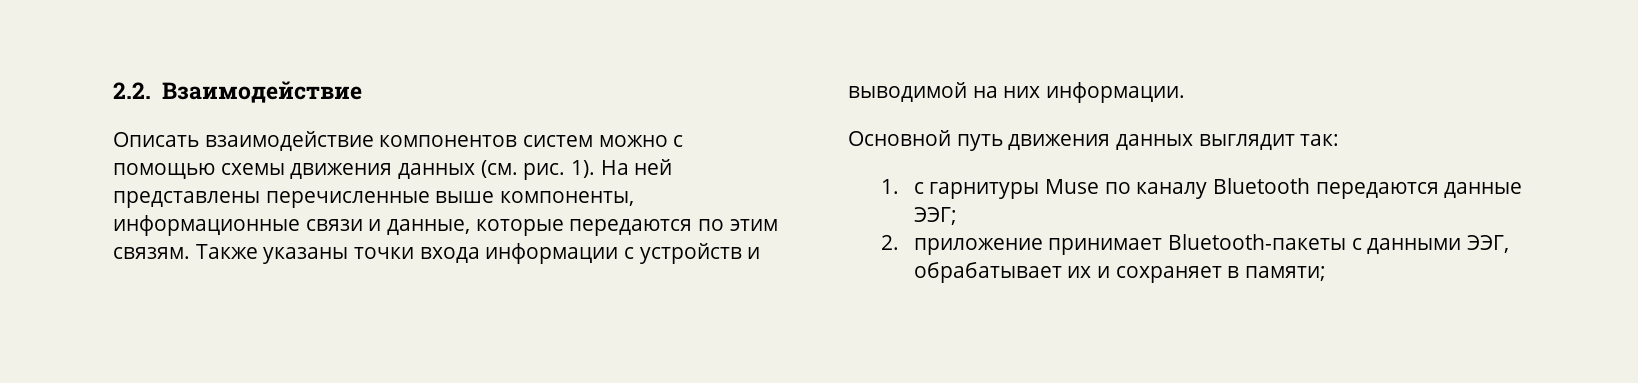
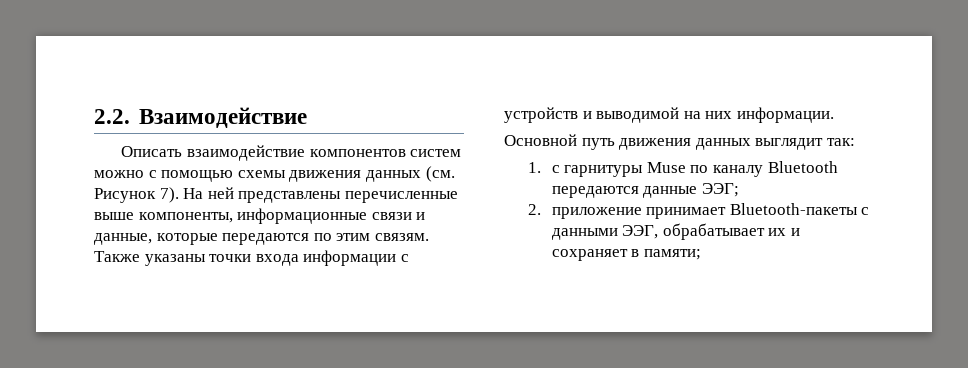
- Описать взаимодействие компонентов систем можно с помощью схемы движения данных (см. рис. 1).
+ Описать взаимодействие компонентов систем можно с помощью схемы движения данных (см. Рисунок 7).

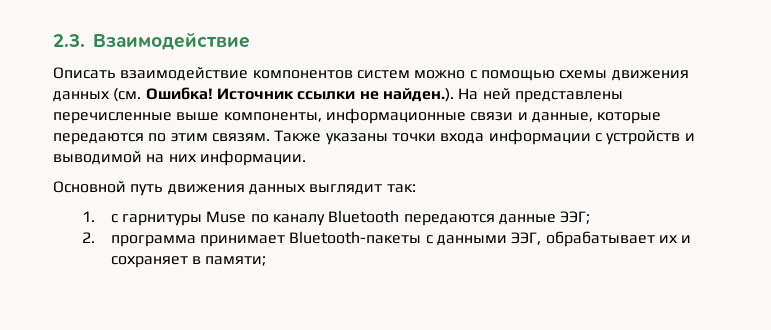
- 2.2. Взаимодействие
+ 2.3. Взаимодействие
- Описать взаимодействие компонентов систем можно с помощью схемы движения данных (см. Рисунок 7). На ней представлены перечисленные выше компоненты, информационные связи и данные, которые передаются по этим связям.
+ Описать взаимодействие компонентов систем можно с помощью схемы движения данных (см. Ошибка! Источник ссылки не найден.). На ней представлены перечисленные выше компоненты, информационные связи и данные, которые передаются по этим связям.
- 2. приложение принимает Bluetooth-пакеты с данными ЭЭГ, обрабатывает их и сохраняет в памяти;
+ 2. программа принимает Bluetooth-пакеты с данными ЭЭГ, обрабатывает их и сохраняет в памяти;

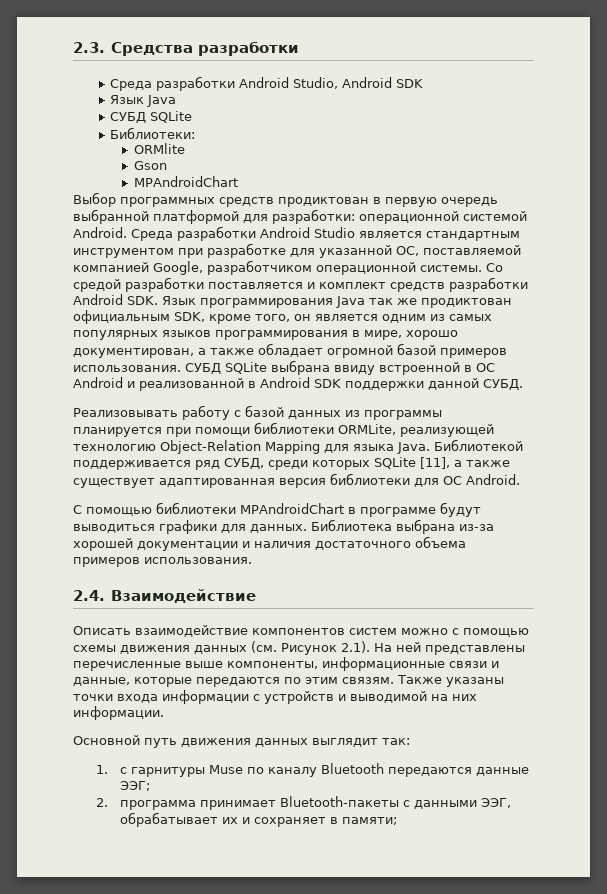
- 2.3. Взаимодействие
+ 2.3. Средства разработки
+ Среда разработки Android Studio, Android SDK
+ Язык Java
+ СУБД SQLite
+ Библиотеки:
+ ORMlite
+ Gson
+ MPAndroidChart
+ Выбор программных средств продиктован в первую очередь выбранной платформой для разработки: операционной системой Android. Среда разработки Android Studio является стандартным инструментом при разработке для указанной ОС, поставляемой компанией Google, разработчиком операционной системы. Со средой разработки поставляется и комплект средств разработки Android SDK. Язык программирования Java так же продиктован официальным SDK, кроме того, он является одним из самых популярных языков программирования в мире, хорошо документирован, а также обладает огромной базой примеров использования. СУБД SQLite выбрана ввиду встроенной в ОС Android и реализованной в Android SDK поддержки данной СУБД.
+ Реализовывать работу с базой данных из программы планируется при помощи библиотеки ORMLite, реализующей технологию Object-Relation Mapping для языка Java. Библиотекой поддерживается ряд СУБД, среди которых SQLite [11], а также существует адаптированная версия библиотеки для ОС Android.
+ С помощью библиотеки MPAndroidChart в программе будут выводиться графики для данных. Библиотека выбрана из-за хорошей документации и наличия достаточного объема примеров использования.
+ 2.4. Взаимодействие
- Описать взаимодействие компонентов систем можно с помощью схемы движения данных (см. Ошибка! Источник ссылки не найден.). На ней представлены перечисленные выше компоненты, информационные связи и данные, которые передаются по этим связям.
+ Описать взаимодействие компонентов систем можно с помощью схемы движения данных (см. Рисунок 2.1). На ней представлены перечисленные выше компоненты, информационные связи и данные, которые передаются по этим связям.

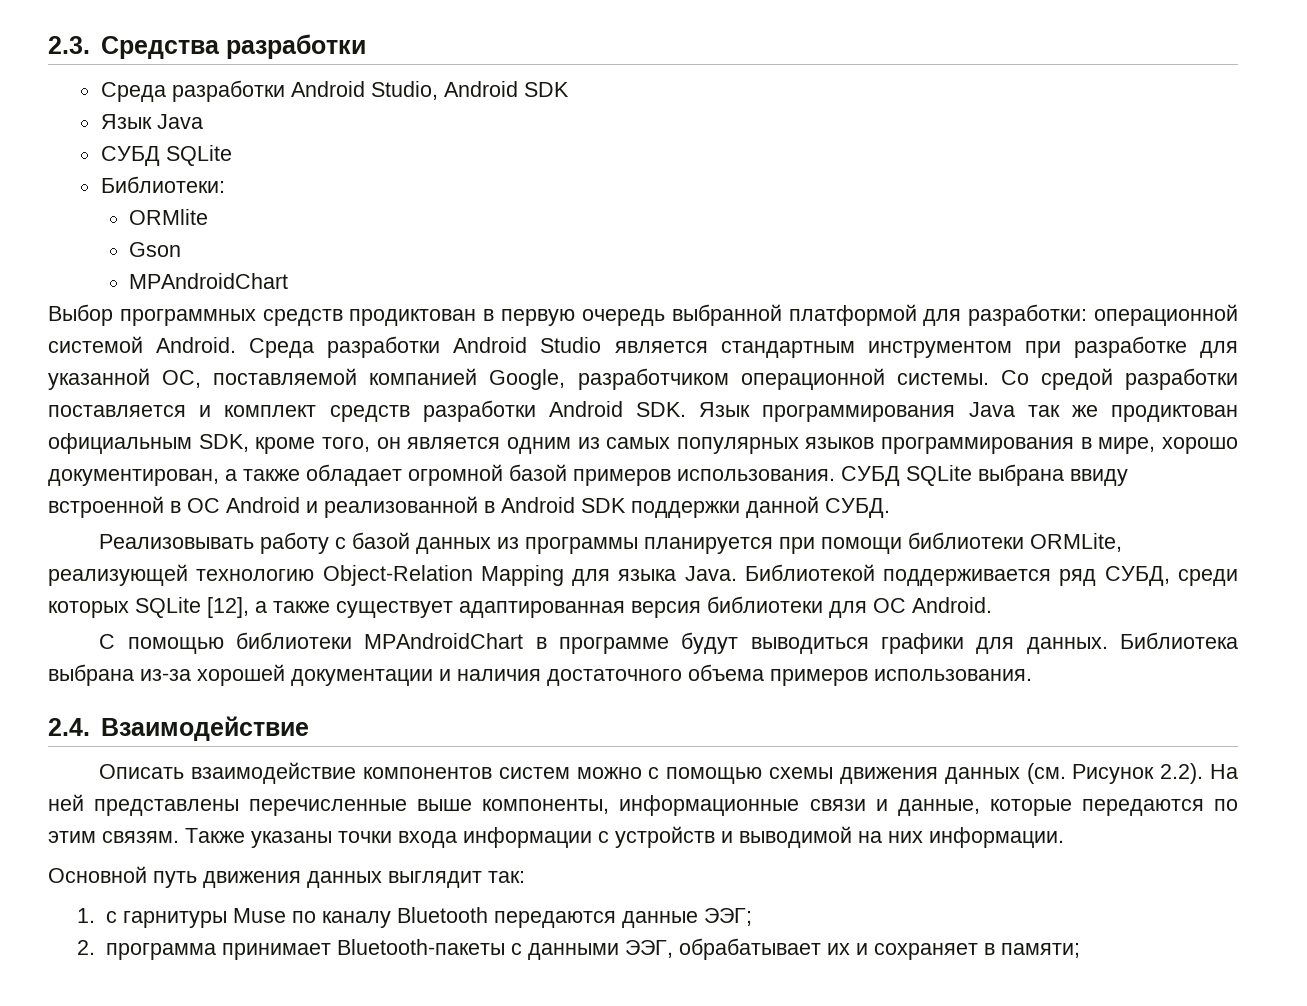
- Библиотекой поддерживается ряд СУБД, среди которых SQLite [11], а также существует адаптированная версия библиотеки для ОС Android.
+ Библиотекой поддерживается ряд СУБД, среди которых SQLite [12], а также существует адаптированная версия библиотеки для ОС Android.
- Описать взаимодействие компонентов систем можно с помощью схемы движения данных (см. Рисунок 2.1). На ней представлены перечисленные выше компоненты, информационные связи и данные, которые передаются по этим связям.
+ Описать взаимодействие компонентов систем можно с помощью схемы движения данных (см. Рисунок 2.2). На ней представлены перечисленные выше компоненты, информационные связи и данные, которые передаются по этим связям.

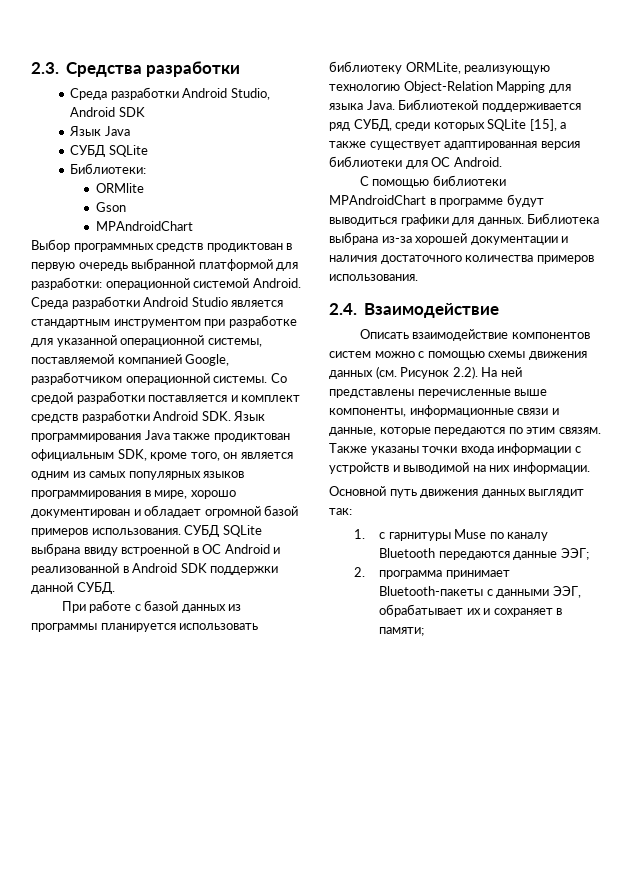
- Среда разработки Android Studio является стандартным инструментом при разработке для указанной ОС, поставляемой компанией Google, разработчиком операционной системы.
+ Среда разработки Android Studio является стандартным инструментом при разработке для указанной операционной системы, поставляемой компанией Google, разработчиком операционной системы.
- Со средой разработки поставляется и комплект средств разработки Android SDK. Язык программирования Java так же продиктован официальным SDK, кроме того, он является одним из самых популярных языков программирования в мире, хорошо документирован, а также обладает огромной базой примеров использования.
+ Со средой разработки поставляется и комплект средств разработки Android SDK. Язык программирования Java также продиктован официальным SDK, кроме того, он является одним из самых популярных языков программирования в мире, хорошо документирован и обладает огромной базой примеров использования.
- Реализовывать работу с базой данных из программы планируется при помощи библиотеки ORMLite, реализующей технологию Object-Relation Mapping для языка Java.
+ При работе с базой данных из программы планируется использовать библиотеку ORMLite, реализующую технологию Object-Relation Mapping для языка Java.
- Библиотекой поддерживается ряд СУБД, среди которых SQLite [12], а также существует адаптированная версия библиотеки для ОС Android.
+ Библиотекой поддерживается ряд СУБД, среди которых SQLite [15], а также существует адаптированная версия библиотеки для ОС Android.
- Библиотека выбрана из-за хорошей документации и наличия достаточного объема примеров использования.
+ Библиотека выбрана из-за хорошей документации и наличия достаточного количества примеров использования.

